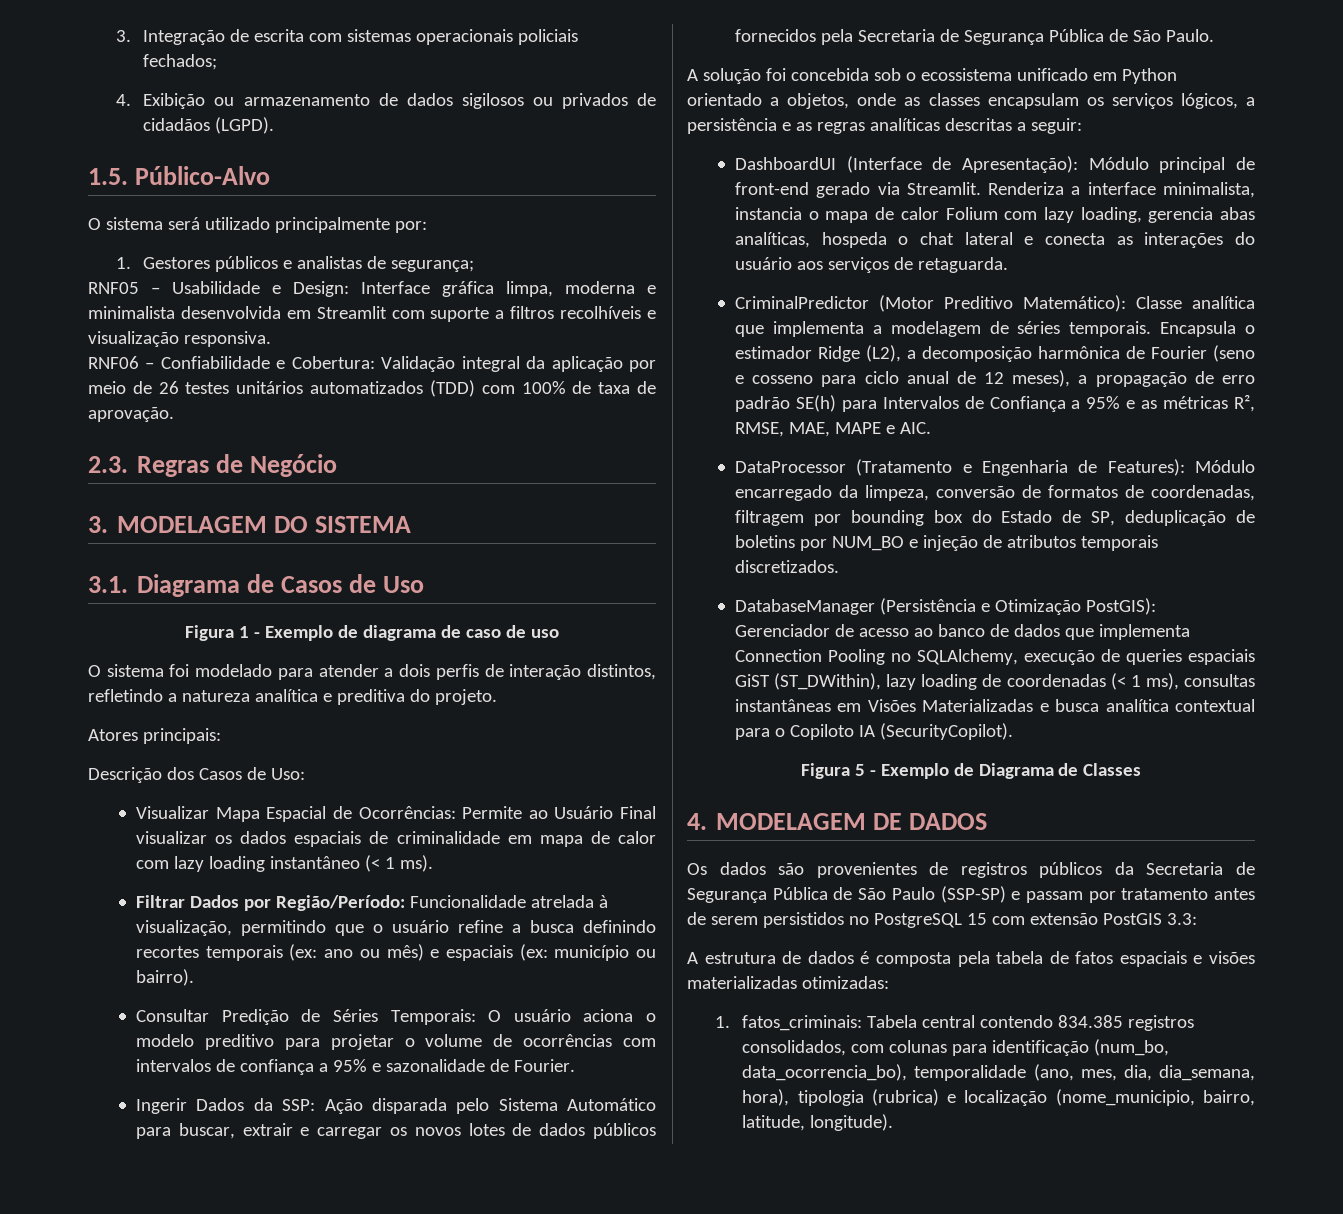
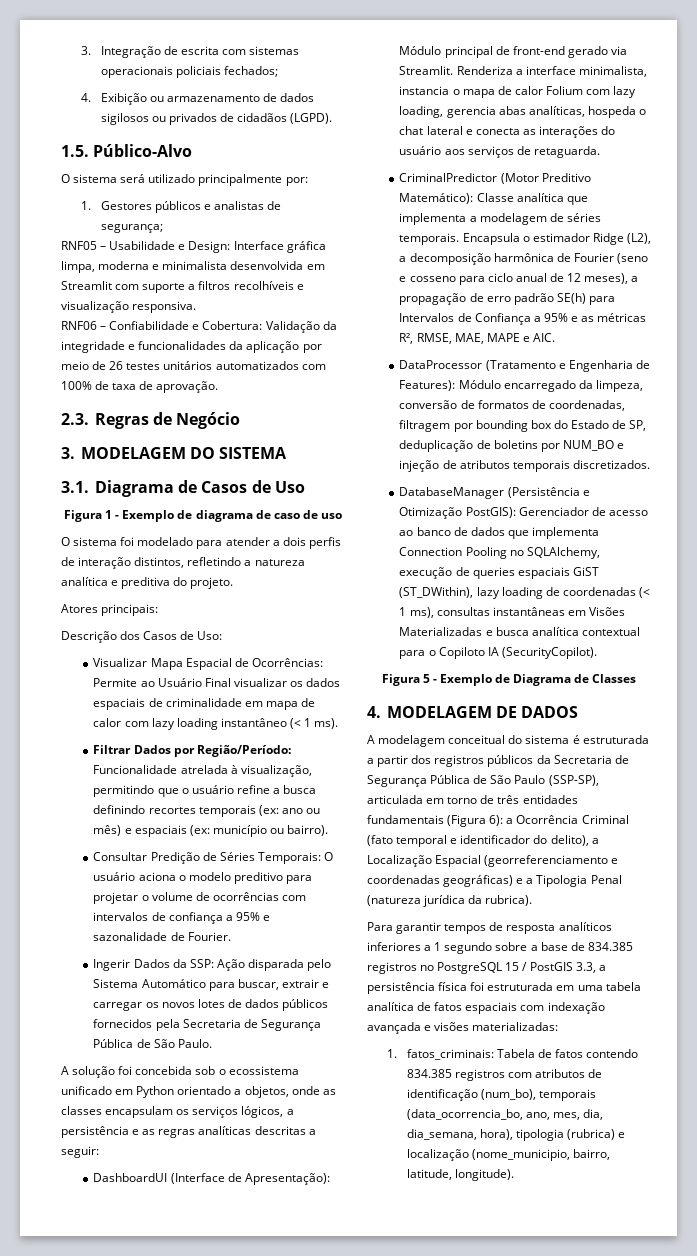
- RNF06 – Confiabilidade e Cobertura: Validação integral da aplicação por meio de 26 testes unitários automatizados (TDD) com 100% de taxa de aprovação.
+ RNF06 – Confiabilidade e Cobertura: Validação da integridade e funcionalidades da aplicação por meio de 26 testes unitários automatizados com 100% de taxa de aprovação.
- Os dados são provenientes de registros públicos da Secretaria de Segurança Pública de São Paulo (SSP-SP) e passam por tratamento antes de serem persistidos no PostgreSQL 15 com extensão PostGIS 3.3:
- A estrutura de dados é composta pela tabela de fatos espaciais e visões materializadas otimizadas:
+ A modelagem conceitual do sistema é estruturada a partir dos registros públicos da Secretaria de Segurança Pública de São Paulo (SSP-SP), articulada em torno de três entidades fundamentais (Figura 6): a Ocorrência Criminal (fato temporal e identificador do delito), a Localização Espacial (georreferenciamento e coordenadas geográficas) e a Tipologia Penal (natureza jurídica da rubrica).
+ Para garantir tempos de resposta analíticos inferiores a 1 segundo sobre a base de 834.385 registros no PostgreSQL 15 / PostGIS 3.3, a persistência física foi estruturada em uma tabela analítica de fatos espaciais com indexação avançada e visões materializadas:
- 1. fatos_criminais: Tabela central contendo 834.385 registros consolidados, com colunas para identificação (num_bo, data_ocorrencia_bo), temporalidade (ano, mes, dia, dia_semana, hora), tipologia (rubrica) e localização (nome_municipio, bairro, latitude, longitude).
+ 1. fatos_criminais: Tabela de fatos contendo 834.385 registros com atributos de identificação (num_bo), temporais (data_ocorrencia_bo, ano, mes, dia, dia_semana, hora), tipologia (rubrica) e localização (nome_municipio, bairro, latitude, longitude).

